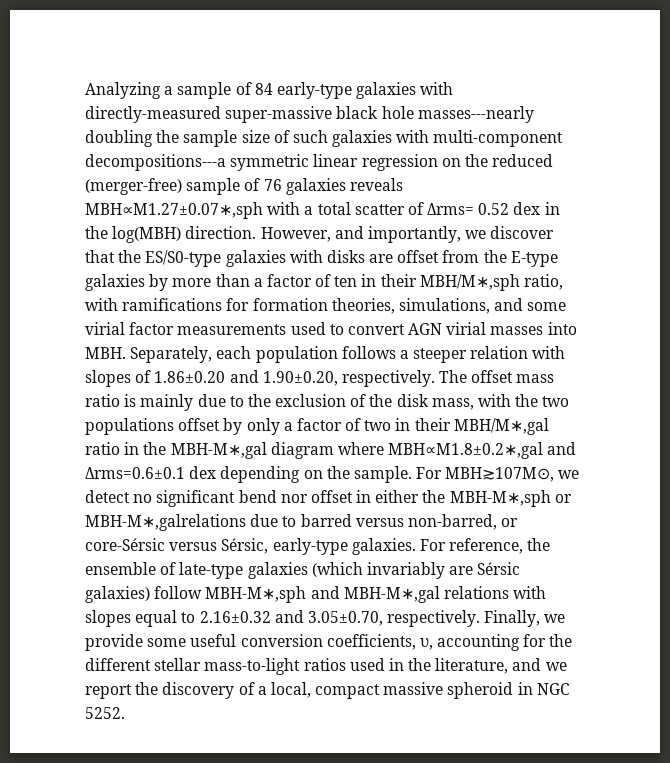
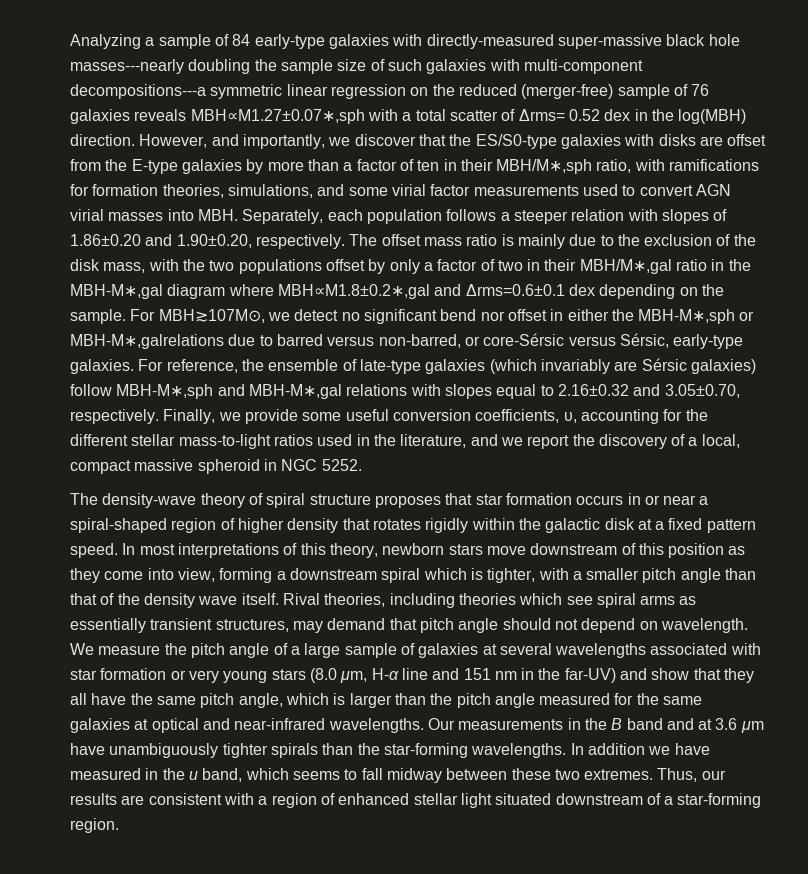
+ The density-wave theory of spiral structure proposes that star formation occurs in or near a spiral-shaped region of higher density that rotates rigidly within the galactic disk at a fixed pattern speed. In most interpretations of this theory, newborn stars move downstream of this position as they come into view, forming a downstream spiral which is tighter, with a smaller pitch angle than that of the density wave itself. Rival theories, including theories which see spiral arms as essentially transient structures, may demand that pitch angle should not depend on wavelength. We measure the pitch angle of a large sample of galaxies at several wavelengths associated with star formation or very young stars (8.0 μm, H-α line and 151 nm in the far-UV) and show that they all have the same pitch angle, which is larger than the pitch angle measured for the same galaxies at optical and near-infrared wavelengths. Our measurements in the B band and at 3.6 μm have unambiguously tighter spirals than the star-forming wavelengths. In addition we have measured in the u band, which seems to fall midway between these two extremes. Thus, our results are consistent with a region of enhanced stellar light situated downstream of a star-forming region.

